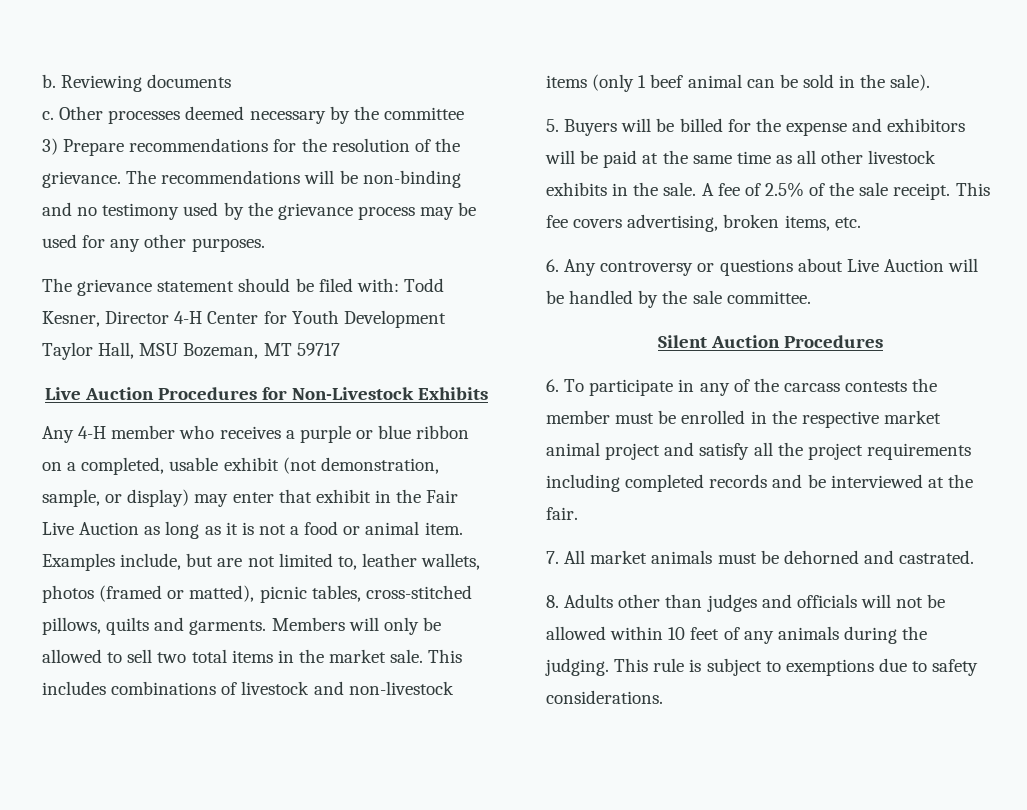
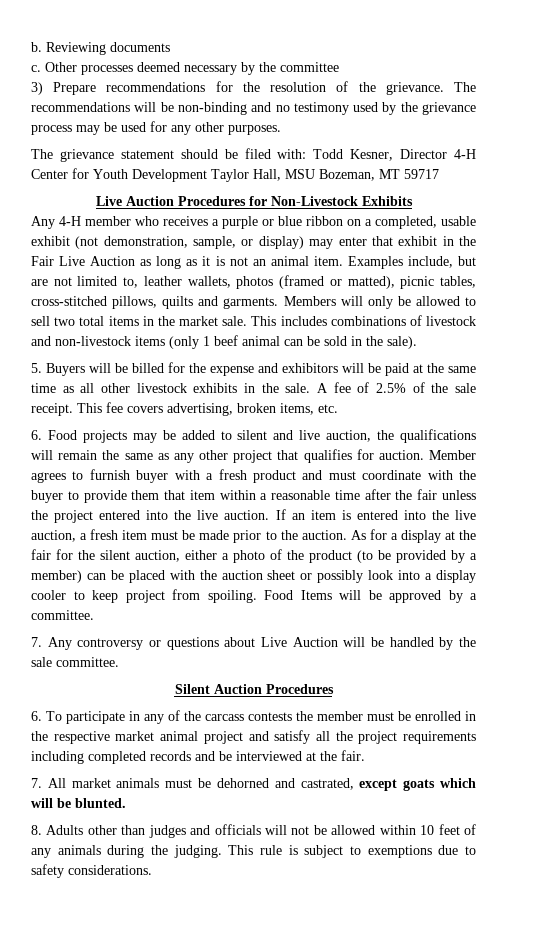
- Any 4-H member who receives a purple or blue ribbon on a completed, usable exhibit (not demonstration, sample, or display) may enter that exhibit in the Fair Live Auction as long as it is not a food or animal item.
+ Any 4-H member who receives a purple or blue ribbon on a completed, usable exhibit (not demonstration, sample, or display) may enter that exhibit in the Fair Live Auction as long as it is not an animal item.
- 6. Any controversy or questions about Live Auction will be handled by the sale committee.
+ 6. Food projects may be added to silent and live auction, the qualifications will remain the same as any other project that qualifies for auction. Member agrees to furnish buyer with a fresh product and must coordinate with the buyer to provide them that item within a reasonable time after the fair unless the project entered into the live auction. If an item is entered into the live auction, a fresh item must be made prior to the auction. As for a display at the fair for the silent auction, either a photo of the product (to be provided by a member) can be placed with the auction sheet or possibly look into a display cooler to keep project from spoiling. Food Items will be approved by a committee.
+ 7. Any controversy or questions about Live Auction will be handled by the sale committee.
- 7. All market animals must be dehorned and castrated.
+ 7. All market animals must be dehorned and castrated, except goats which will be blunted.

